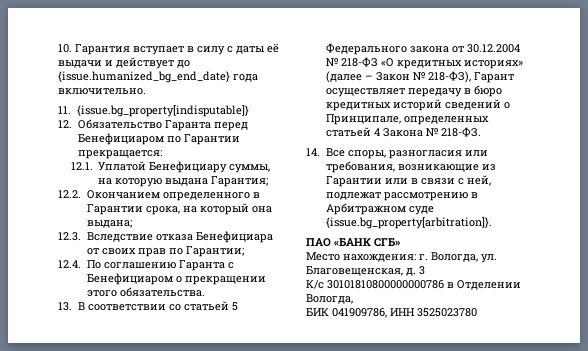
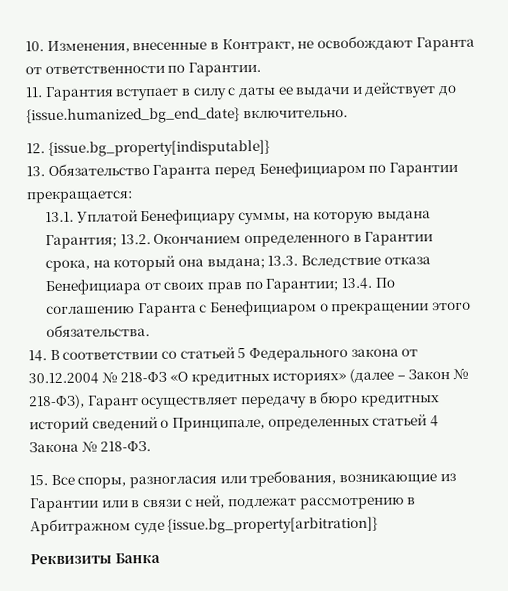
- 10. Гарантия вступает в силу с даты её выдачи и действует до {issue.humanized_bg_end_date} года включительно.
+ 10. Изменения, внесенные в Контракт, не освобождают Гаранта от ответственности по Гарантии.
+ 11. Гарантия вступает в силу с даты ее выдачи и действует до {issue.humanized_bg_end_date} включительно.
- 11. {issue.bg_property[indisputable]}
+ 12. {issue.bg_property[indisputable]}
- 12. Обязательство Гаранта перед Бенефициаром по Гарантии прекращается:
+ 13. Обязательство Гаранта перед Бенефициаром по Гарантии прекращается:
- 12.1. Уплатой Бенефициару суммы, на которую выдана Гарантия;
- 12.2. Окончанием определенного в Гарантии срока, на который она выдана;
- 12.3. Вследствие отказа Бенефициара от своих прав по Гарантии;
- 12.4. По соглашению Гаранта с Бенефициаром о прекращении этого обязательства.
+ 13.1. Уплатой Бенефициару суммы, на которую выдана Гарантия; 13.2. Окончанием определенного в Гарантии срока, на который она выдана; 13.3. Вследствие отказа Бенефициара от своих прав по Гарантии; 13.4. По соглашению Гаранта с Бенефициаром о прекращении этого обязательства.
- 13. В соответствии со статьей 5 Федерального закона от 30.12.2004 № 218-ФЗ «О кредитных историях» (далее – Закон № 218-ФЗ), Гарант осуществляет передачу в бюро кредитных историй сведений о Принципале, определенных статьей 4 Закона № 218-ФЗ.
+ 14. В соответствии со статьей 5 Федерального закона от 30.12.2004 № 218-ФЗ «О кредитных историях» (далее – Закон № 218-ФЗ), Гарант осуществляет передачу в бюро кредитных историй сведений о Принципале, определенных статьей 4 Закона № 218-ФЗ.
- 14. Все споры, разногласия или требования, возникающие из Гарантии или в связи с ней, подлежат рассмотрению в Арбитражном суде {issue.bg_property[arbitration]}.
- ПАО «БАНК СГБ»
- Место нахождения: г. Вологда, ул. Благовещенская, д. 3
- К/с 30101810800000000786 в Отделении Вологда,
- БИК 041909786, ИНН 3525023780
+ 15. Все споры, разногласия или требования, возникающие из Гарантии или в связи с ней, подлежат рассмотрению в Арбитражном суде {issue.bg_property[arbitration]}
+ Реквизиты Банка

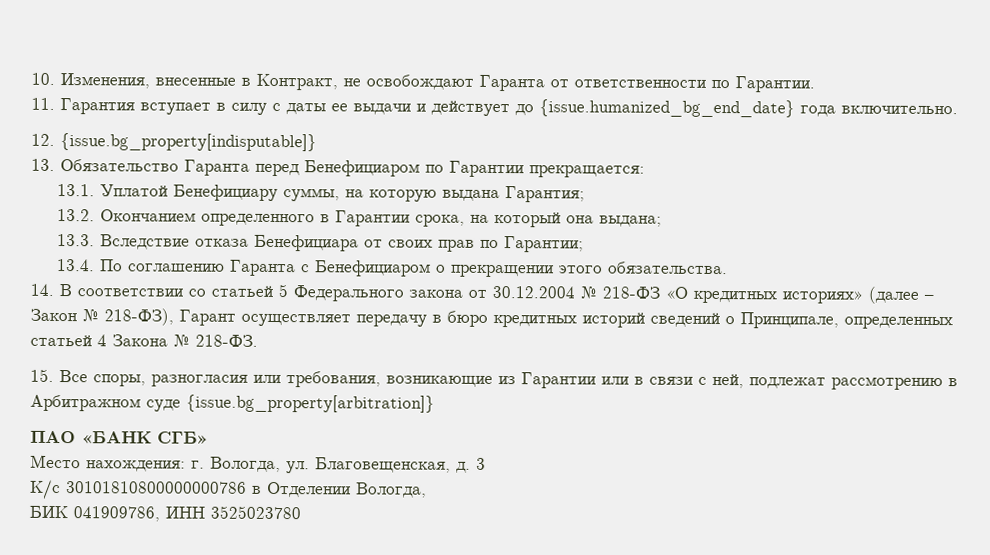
- 11. Гарантия вступает в силу с даты ее выдачи и действует до {issue.humanized_bg_end_date} включительно.
+ 11. Гарантия вступает в силу с даты ее выдачи и действует до {issue.humanized_bg_end_date} года включительно.
- 13.1. Уплатой Бенефициару суммы, на которую выдана Гарантия; 13.2. Окончанием определенного в Гарантии срока, на который она выдана; 13.3. Вследствие отказа Бенефициара от своих прав по Гарантии; 13.4. По соглашению Гаранта с Бенефициаром о прекращении этого обязательства.
+ 13.1. Уплатой Бенефициару суммы, на которую выдана Гарантия;
+ 13.2. Окончанием определенного в Гарантии срока, на который она выдана;
+ 13.3. Вследствие отказа Бенефициара от своих прав по Гарантии;
+ 13.4. По соглашению Гаранта с Бенефициаром о прекращении этого обязательства.
- Реквизиты Банка
+ ПАО «БАНК СГБ»
+ Место нахождения: г. Вологда, ул. Благовещенская, д. 3
+ К/с 30101810800000000786 в Отделении Вологда,
+ БИК 041909786, ИНН 3525023780

